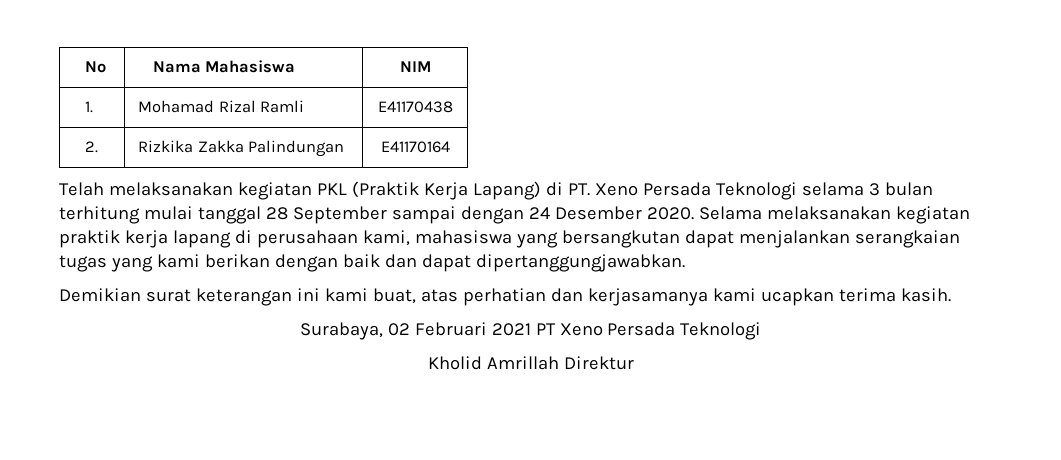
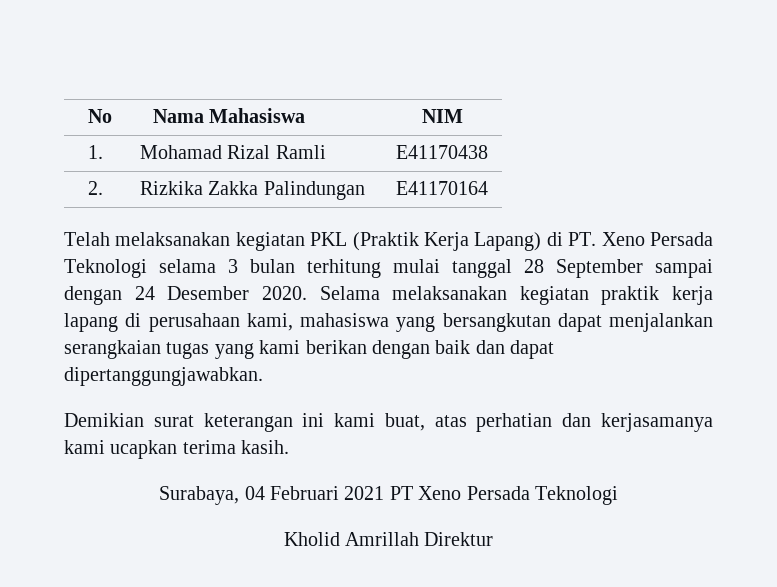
- Surabaya, 02 Februari 2021 PT Xeno Persada Teknologi
+ Surabaya, 04 Februari 2021 PT Xeno Persada Teknologi

